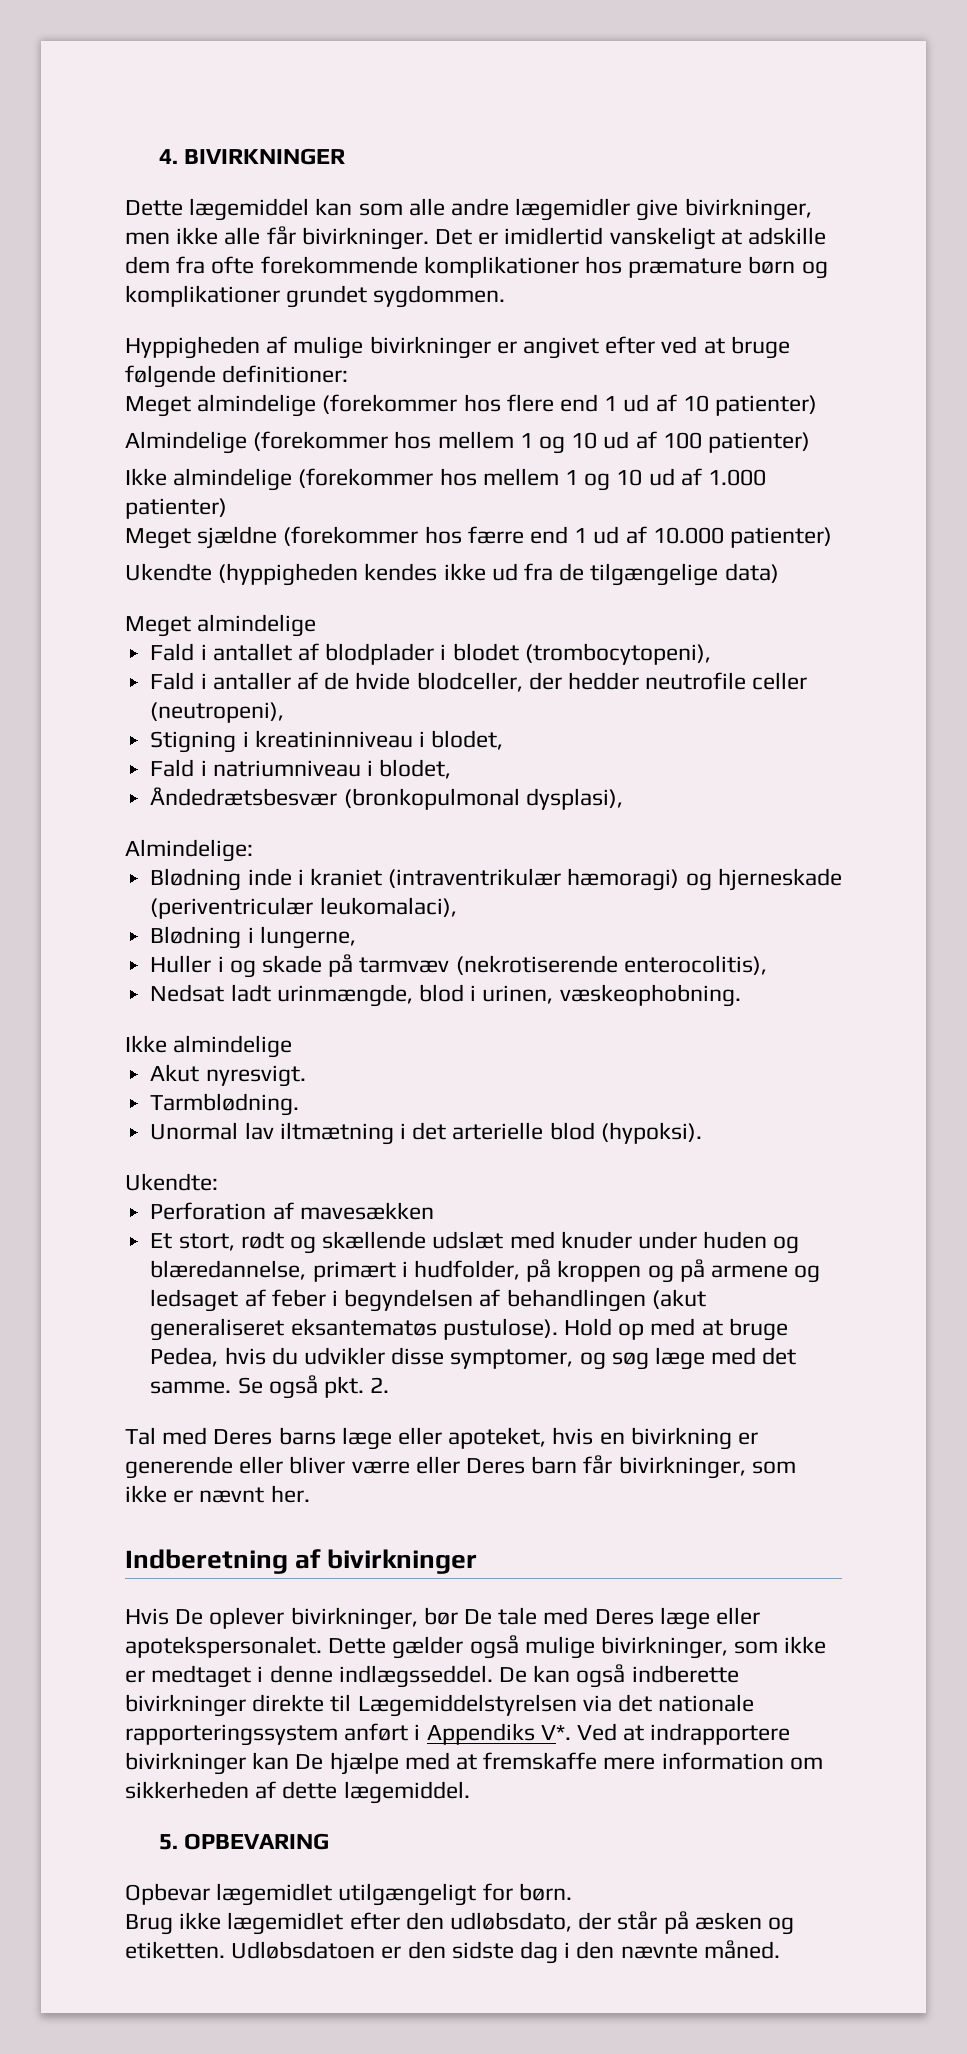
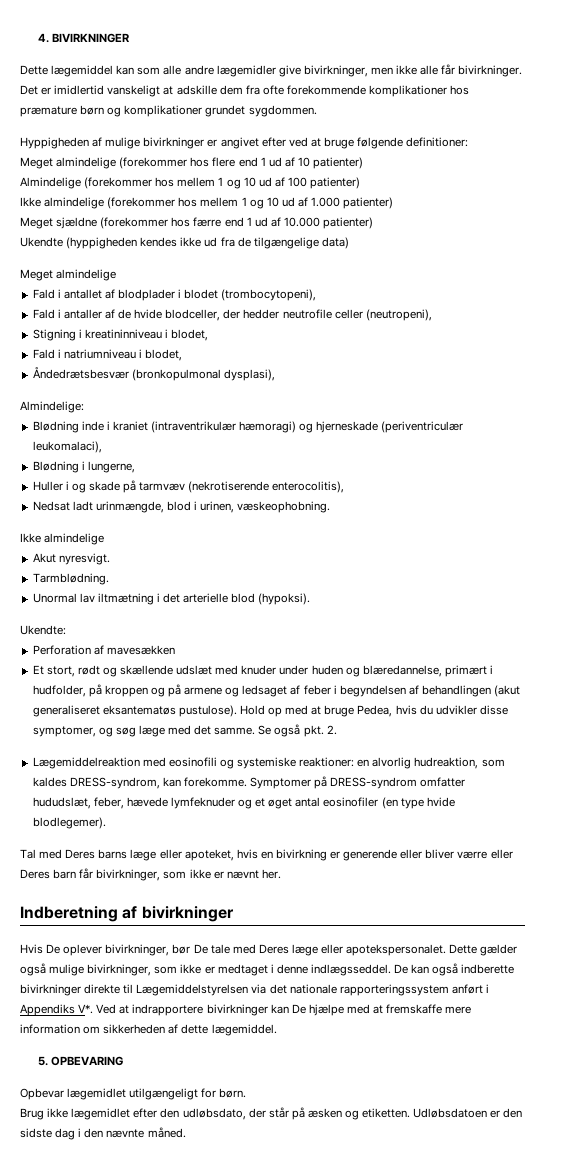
+ Lægemiddelreaktion med eosinofili og systemiske reaktioner: en alvorlig hudreaktion, som kaldes DRESS-syndrom, kan forekomme. Symptomer på DRESS-syndrom omfatter hududslæt, feber, hævede lymfeknuder og et øget antal eosinofiler (en type hvide blodlegemer).

